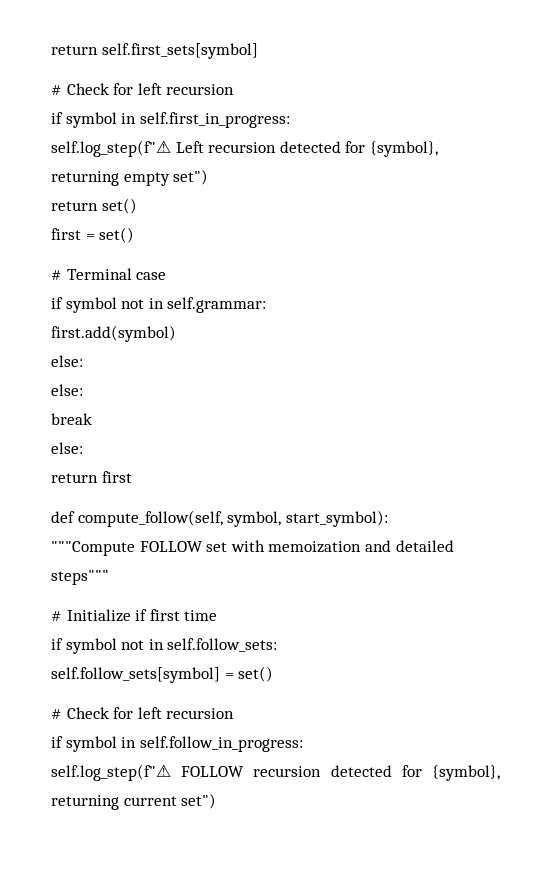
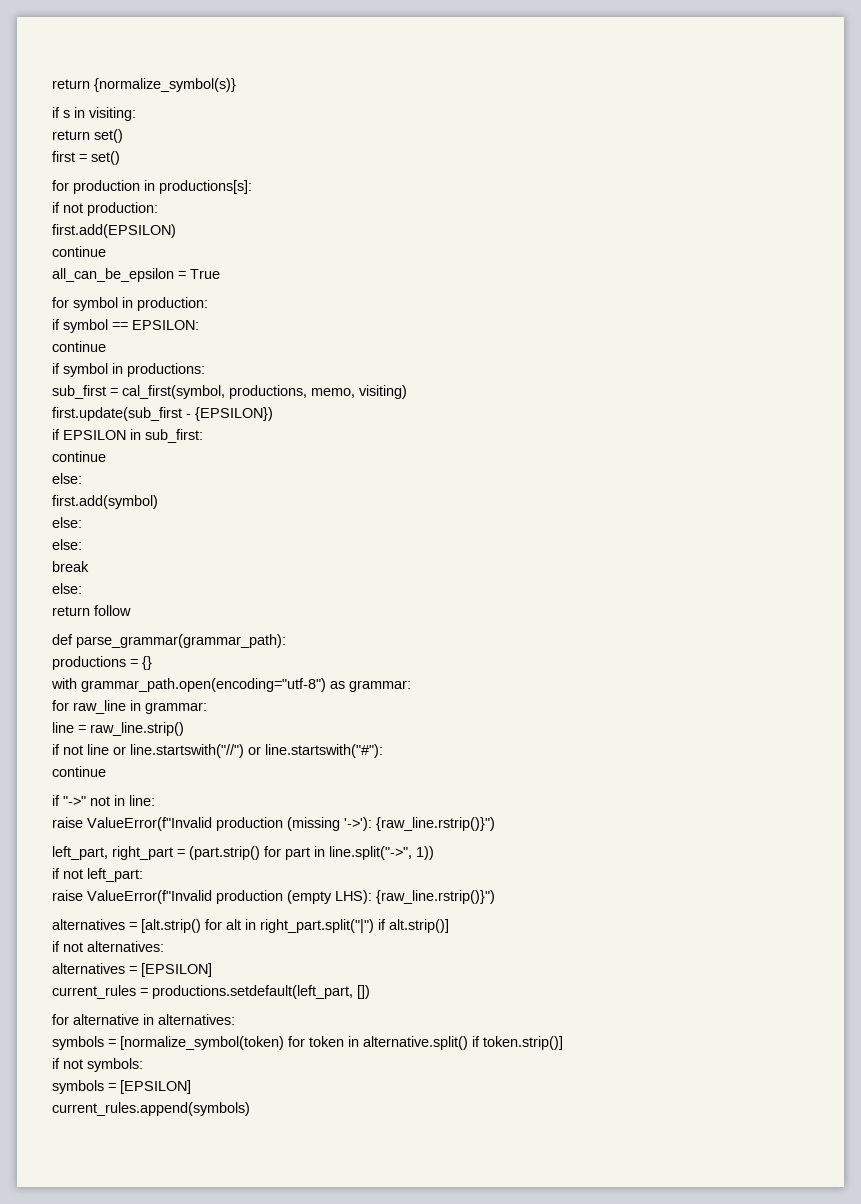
- return self.first_sets[symbol]
- # Check for left recursion
- if symbol in self.first_in_progress:
- self.log_step(f"⚠ Left recursion detected for {symbol}, returning empty set")
+ return {normalize_symbol(s)}
+ if s in visiting:
- # Terminal case
- if symbol not in self.grammar:
+ for production in productions[s]:
+ if not production:
+ first.add(EPSILON)
+ continue
+ all_can_be_epsilon = True
+ for symbol in production:
+ if symbol == EPSILON:
+ continue
+ if symbol in productions:
+ sub_first = cal_first(symbol, productions, memo, visiting)
+ first.update(sub_first - {EPSILON})
+ if EPSILON in sub_first:
+ continue
+ else:
- return first
+ return follow
- def compute_follow(self, symbol, start_symbol):
- """Compute FOLLOW set with memoization and detailed steps"""
- # Initialize if first time
- if symbol not in self.follow_sets:
- self.follow_sets[symbol] = set()
- # Check for left recursion
- if symbol in self.follow_in_progress:
- self.log_step(f"⚠ FOLLOW recursion detected for {symbol}, returning current set")
+ def parse_grammar(grammar_path):
+ productions = {}
+ with grammar_path.open(encoding="utf-8") as grammar:
+ for raw_line in grammar:
+ line = raw_line.strip()
+ if not line or line.startswith("//") or line.startswith("#"):
+ continue
+ if "->" not in line:
+ raise ValueError(f"Invalid production (missing '->'): {raw_line.rstrip()}")
+ left_part, right_part = (part.strip() for part in line.split("->", 1))
+ if not left_part:
+ raise ValueError(f"Invalid production (empty LHS): {raw_line.rstrip()}")
+ alternatives = [alt.strip() for alt in right_part.split("|") if alt.strip()]
+ if not alternatives:
+ alternatives = [EPSILON]
+ current_rules = productions.setdefault(left_part, [])
+ for alternative in alternatives:
+ symbols = [normalize_symbol(token) for token in alternative.split() if token.strip()]
+ if not symbols:
+ symbols = [EPSILON]
+ current_rules.append(symbols)

